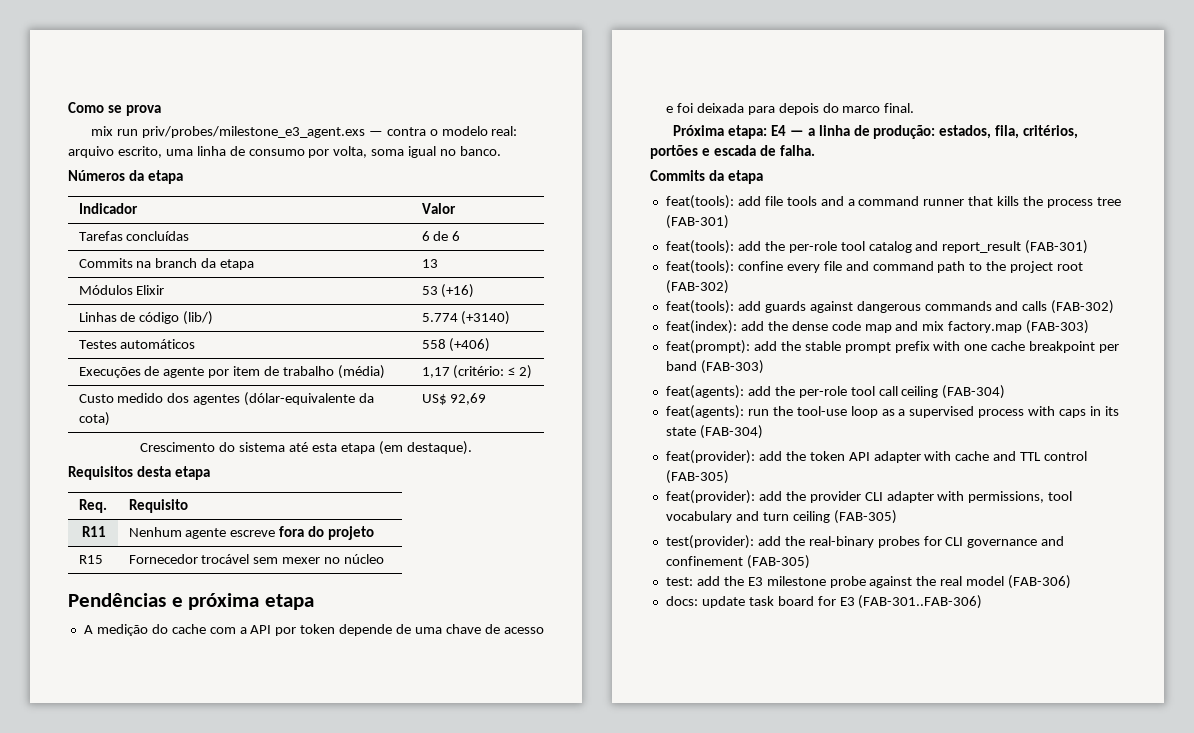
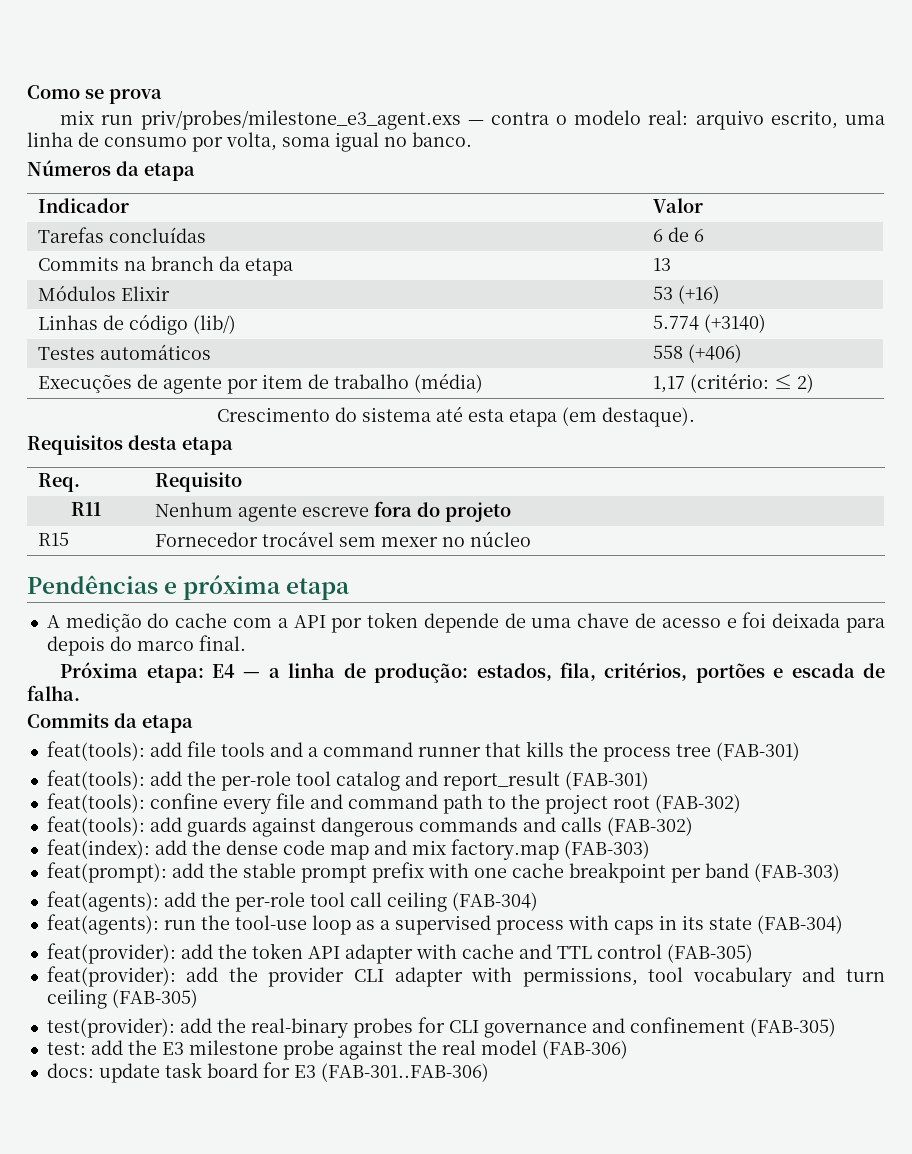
- Custo medido dos agentes (dólar-equivalente da cota) | US$ 92,69

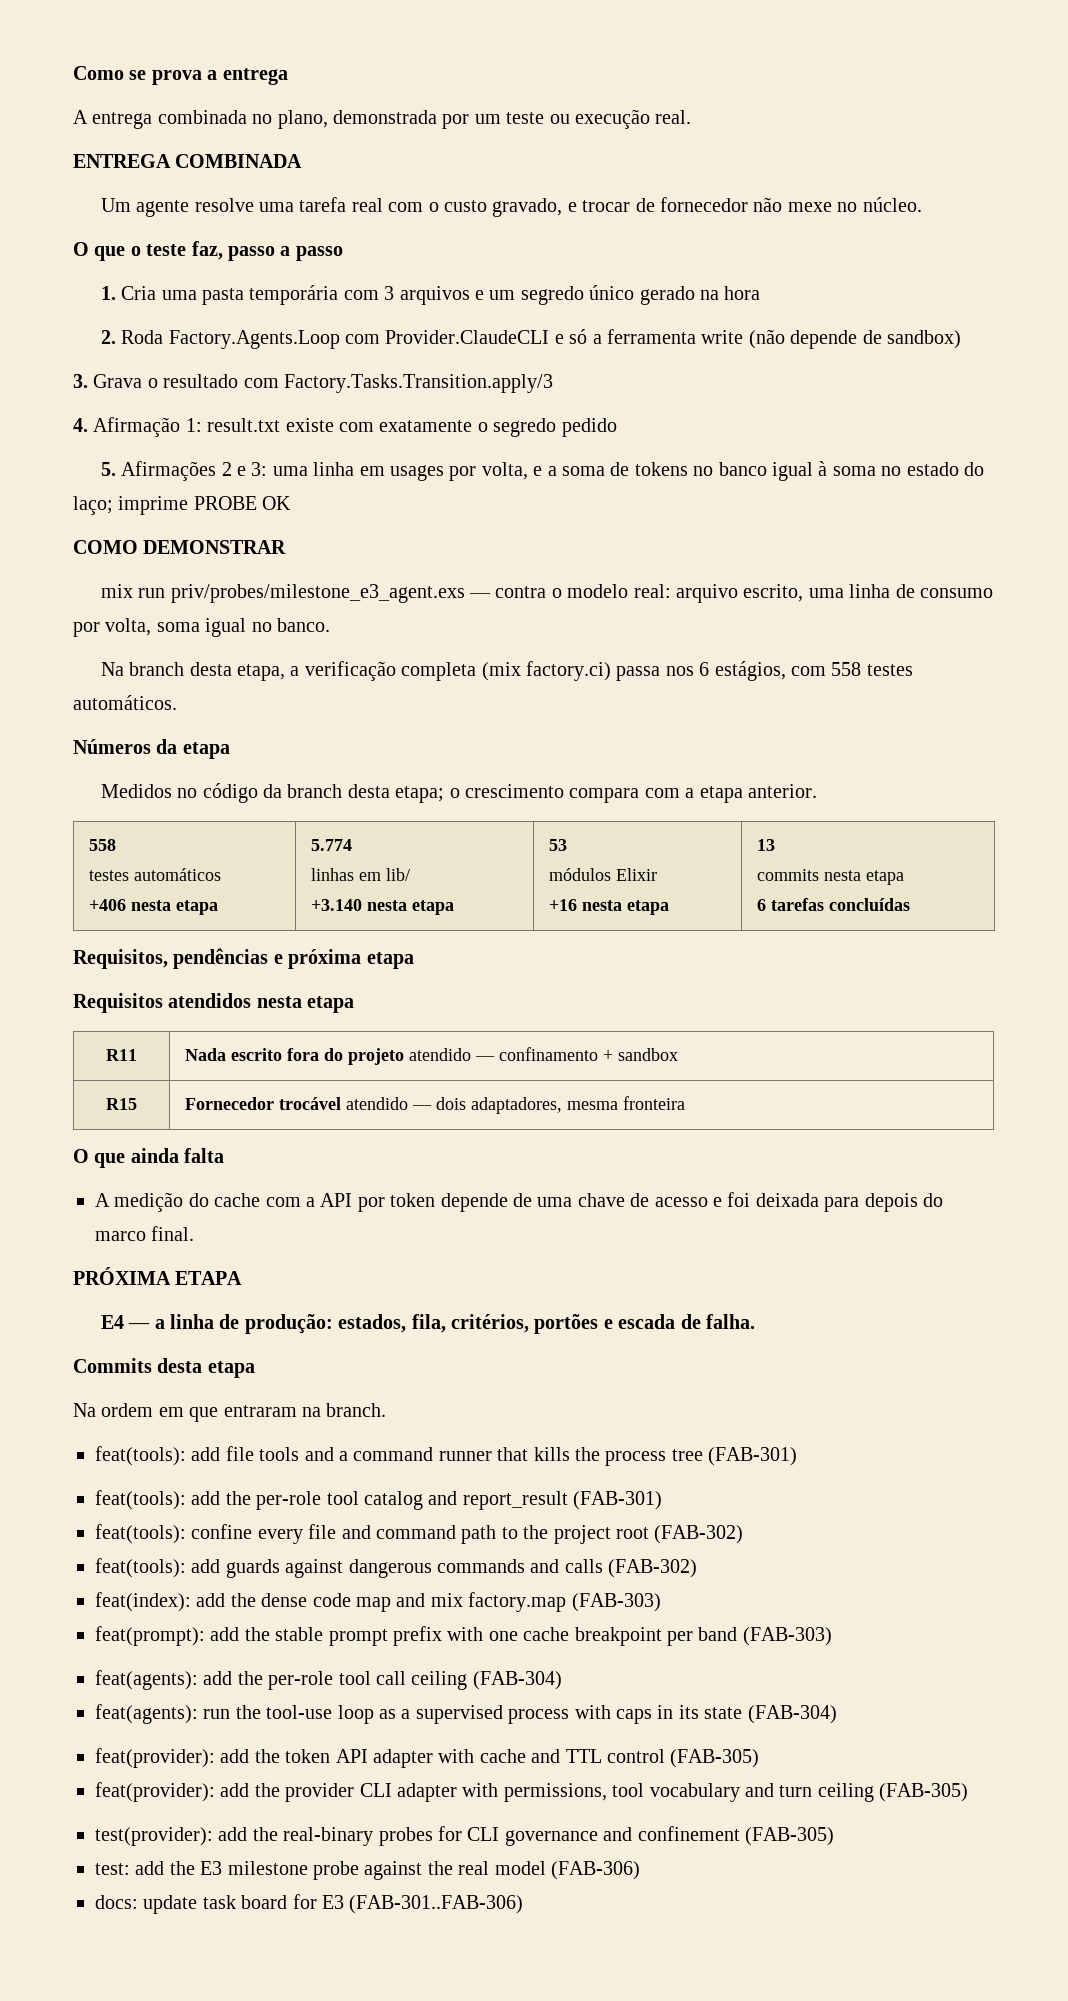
- Como se prova
+ Como se prova a entrega
+ A entrega combinada no plano, demonstrada por um teste ou execução real.
+ ENTREGA COMBINADA
+ Um agente resolve uma tarefa real com o custo gravado, e trocar de fornecedor não mexe no núcleo.
+ O que o teste faz, passo a passo
+ 1. Cria uma pasta temporária com 3 arquivos e um segredo único gerado na hora
+ 2. Roda Factory.Agents.Loop com Provider.ClaudeCLI e só a ferramenta write (não depende de sandbox)
+ 3. Grava o resultado com Factory.Tasks.Transition.apply/3
+ 4. Afirmação 1: result.txt existe com exatamente o segredo pedido
+ 5. Afirmações 2 e 3: uma linha em usages por volta, e a soma de tokens no banco igual à soma no estado do laço; imprime PROBE OK
+ COMO DEMONSTRAR
+ Na branch desta etapa, a verificação completa (mix factory.ci) passa nos 6 estágios, com 558 testes automáticos.
  Números da etapa
- Indicador | Valor
- Tarefas concluídas | 6 de 6
- Commits na branch da etapa | 13
- Módulos Elixir | 53 (+16)
- Linhas de código (lib/) | 5.774 (+3140)
- Testes automáticos | 558 (+406)
- Execuções de agente por item de trabalho (média) | 1,17 (critério: ≤ 2)
- Crescimento do sistema até esta etapa (em destaque).
+ Medidos no código da branch desta etapa; o crescimento compara com a etapa anterior.
+ 558
+ testes automáticos
+ +406 nesta etapa | 5.774
+ linhas em lib/
+ +3.140 nesta etapa | 53
+ módulos Elixir
+ +16 nesta etapa | 13
+ commits nesta etapa
+ 6 tarefas concluídas
+ Requisitos, pendências e próxima etapa
- Requisitos desta etapa
- Req. | Requisito
+ Requisitos atendidos nesta etapa
- R11 | Nenhum agente escreve fora do projeto
- R15 | Fornecedor trocável sem mexer no núcleo
- Pendências e próxima etapa
+ R11 | Nada escrito fora do projeto atendido — confinamento + sandbox
+ R15 | Fornecedor trocável atendido — dois adaptadores, mesma fronteira
+ O que ainda falta
- Próxima etapa: E4 — a linha de produção: estados, fila, critérios, portões e escada de falha.
+ PRÓXIMA ETAPA
+ E4 — a linha de produção: estados, fila, critérios, portões e escada de falha.
- Commits da etapa
+ Commits desta etapa
+ Na ordem em que entraram na branch.

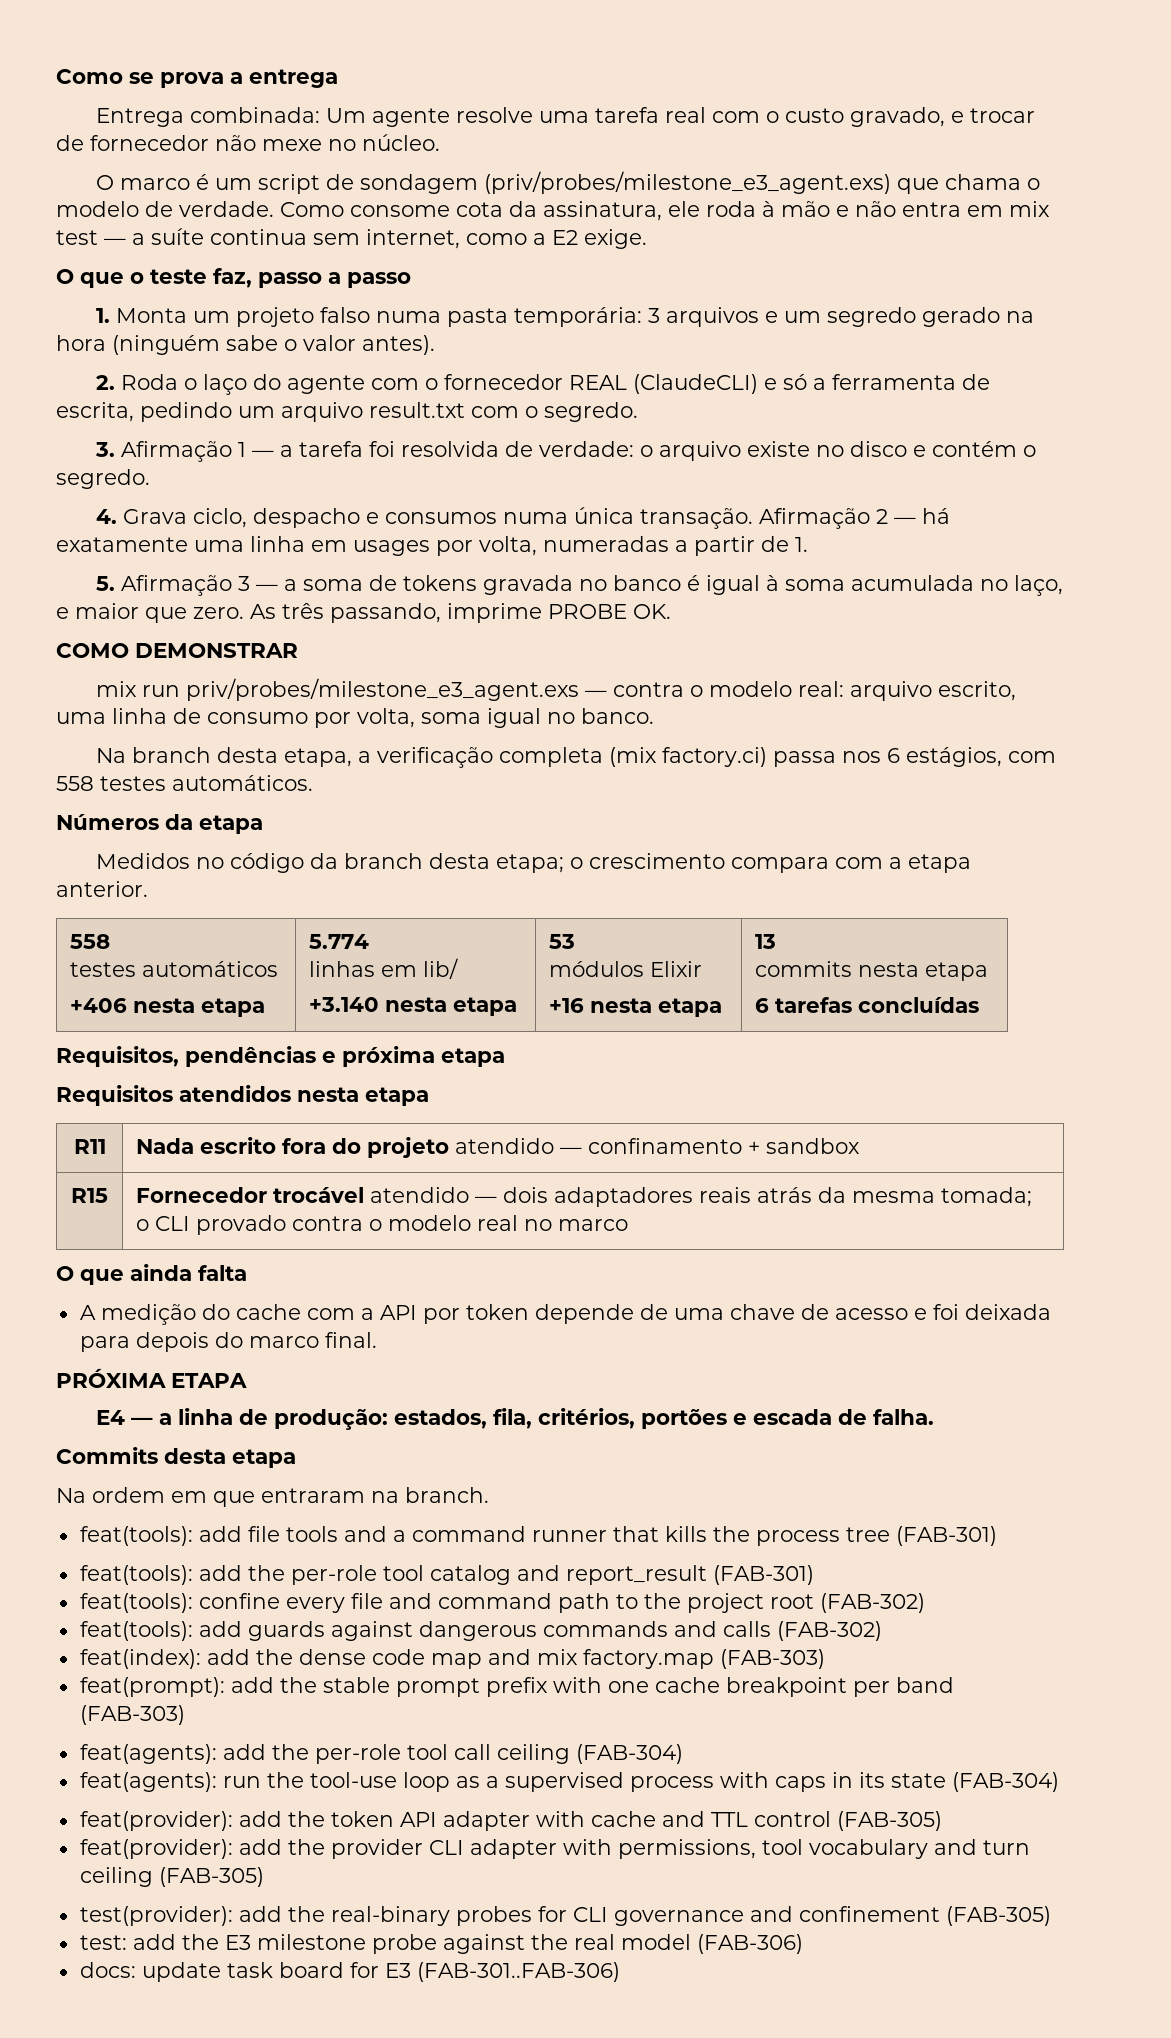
- A entrega combinada no plano, demonstrada por um teste ou execução real.
- ENTREGA COMBINADA
- Um agente resolve uma tarefa real com o custo gravado, e trocar de fornecedor não mexe no núcleo.
+ Entrega combinada: Um agente resolve uma tarefa real com o custo gravado, e trocar de fornecedor não mexe no núcleo.
+ O marco é um script de sondagem (priv/probes/milestone_e3_agent.exs) que chama o modelo de verdade. Como consome cota da assinatura, ele roda à mão e não entra em mix test — a suíte continua sem internet, como a E2 exige.
- 1. Cria uma pasta temporária com 3 arquivos e um segredo único gerado na hora
- 2. Roda Factory.Agents.Loop com Provider.ClaudeCLI e só a ferramenta write (não depende de sandbox)
- 3. Grava o resultado com Factory.Tasks.Transition.apply/3
- 4. Afirmação 1: result.txt existe com exatamente o segredo pedido
- 5. Afirmações 2 e 3: uma linha em usages por volta, e a soma de tokens no banco igual à soma no estado do laço; imprime PROBE OK
+ 1. Monta um projeto falso numa pasta temporária: 3 arquivos e um segredo gerado na hora (ninguém sabe o valor antes).
+ 2. Roda o laço do agente com o fornecedor REAL (ClaudeCLI) e só a ferramenta de escrita, pedindo um arquivo result.txt com o segredo.
+ 3. Afirmação 1 — a tarefa foi resolvida de verdade: o arquivo existe no disco e contém o segredo.
+ 4. Grava ciclo, despacho e consumos numa única transação. Afirmação 2 — há exatamente uma linha em usages por volta, numeradas a partir de 1.
+ 5. Afirmação 3 — a soma de tokens gravada no banco é igual à soma acumulada no laço, e maior que zero. As três passando, imprime PROBE OK.
- R15 | Fornecedor trocável atendido — dois adaptadores, mesma fronteira
+ R15 | Fornecedor trocável atendido — dois adaptadores reais atrás da mesma tomada; o CLI provado contra o modelo real no marco

